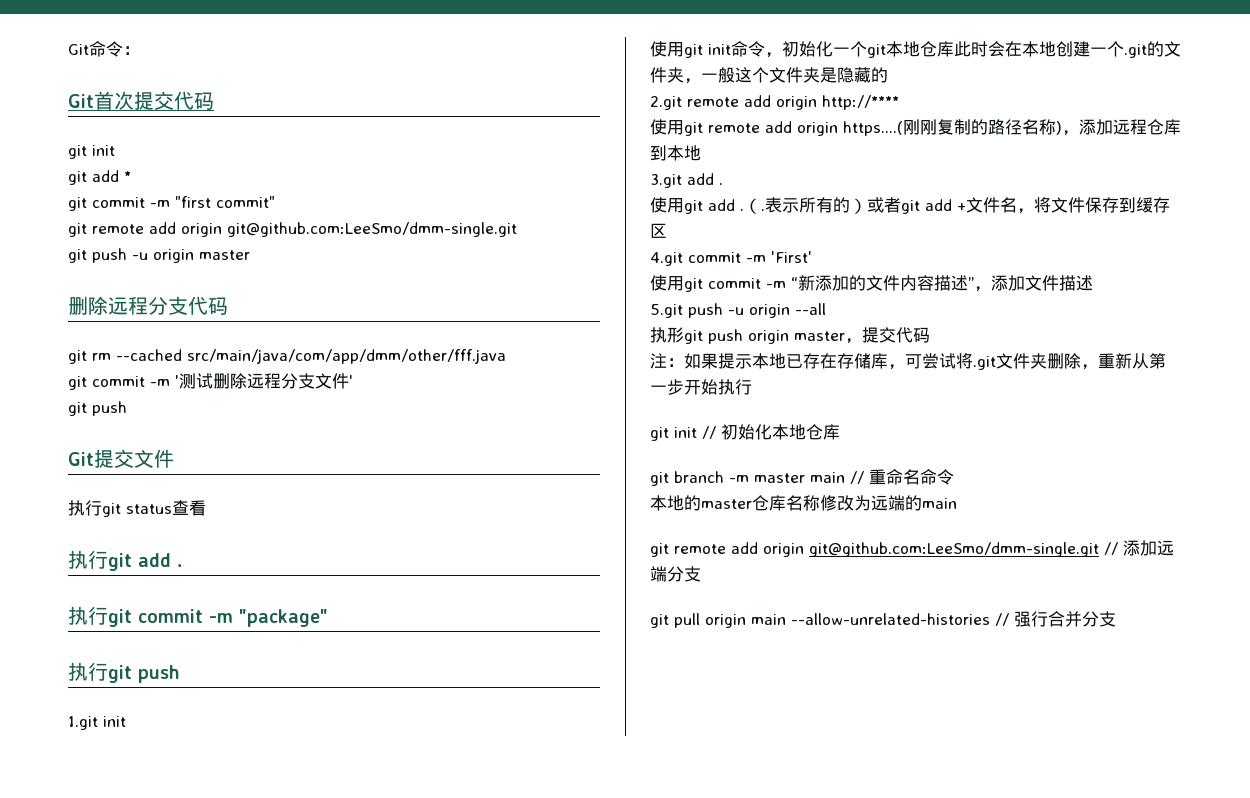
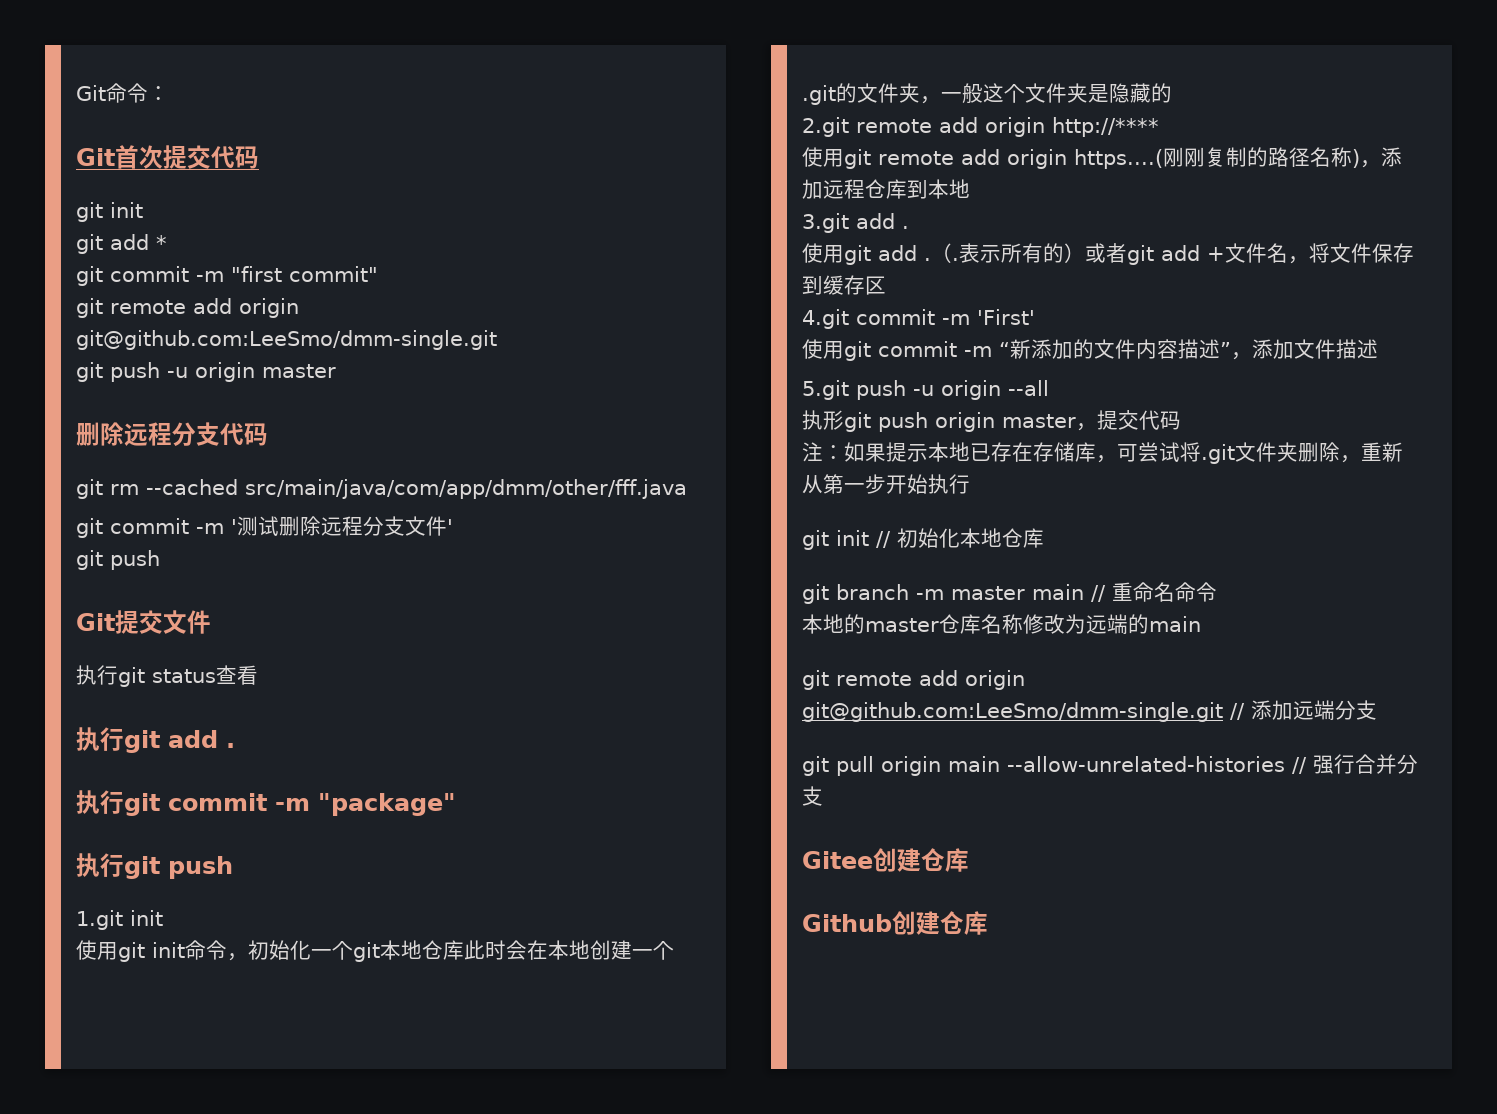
+ Gitee创建仓库
+ Github创建仓库

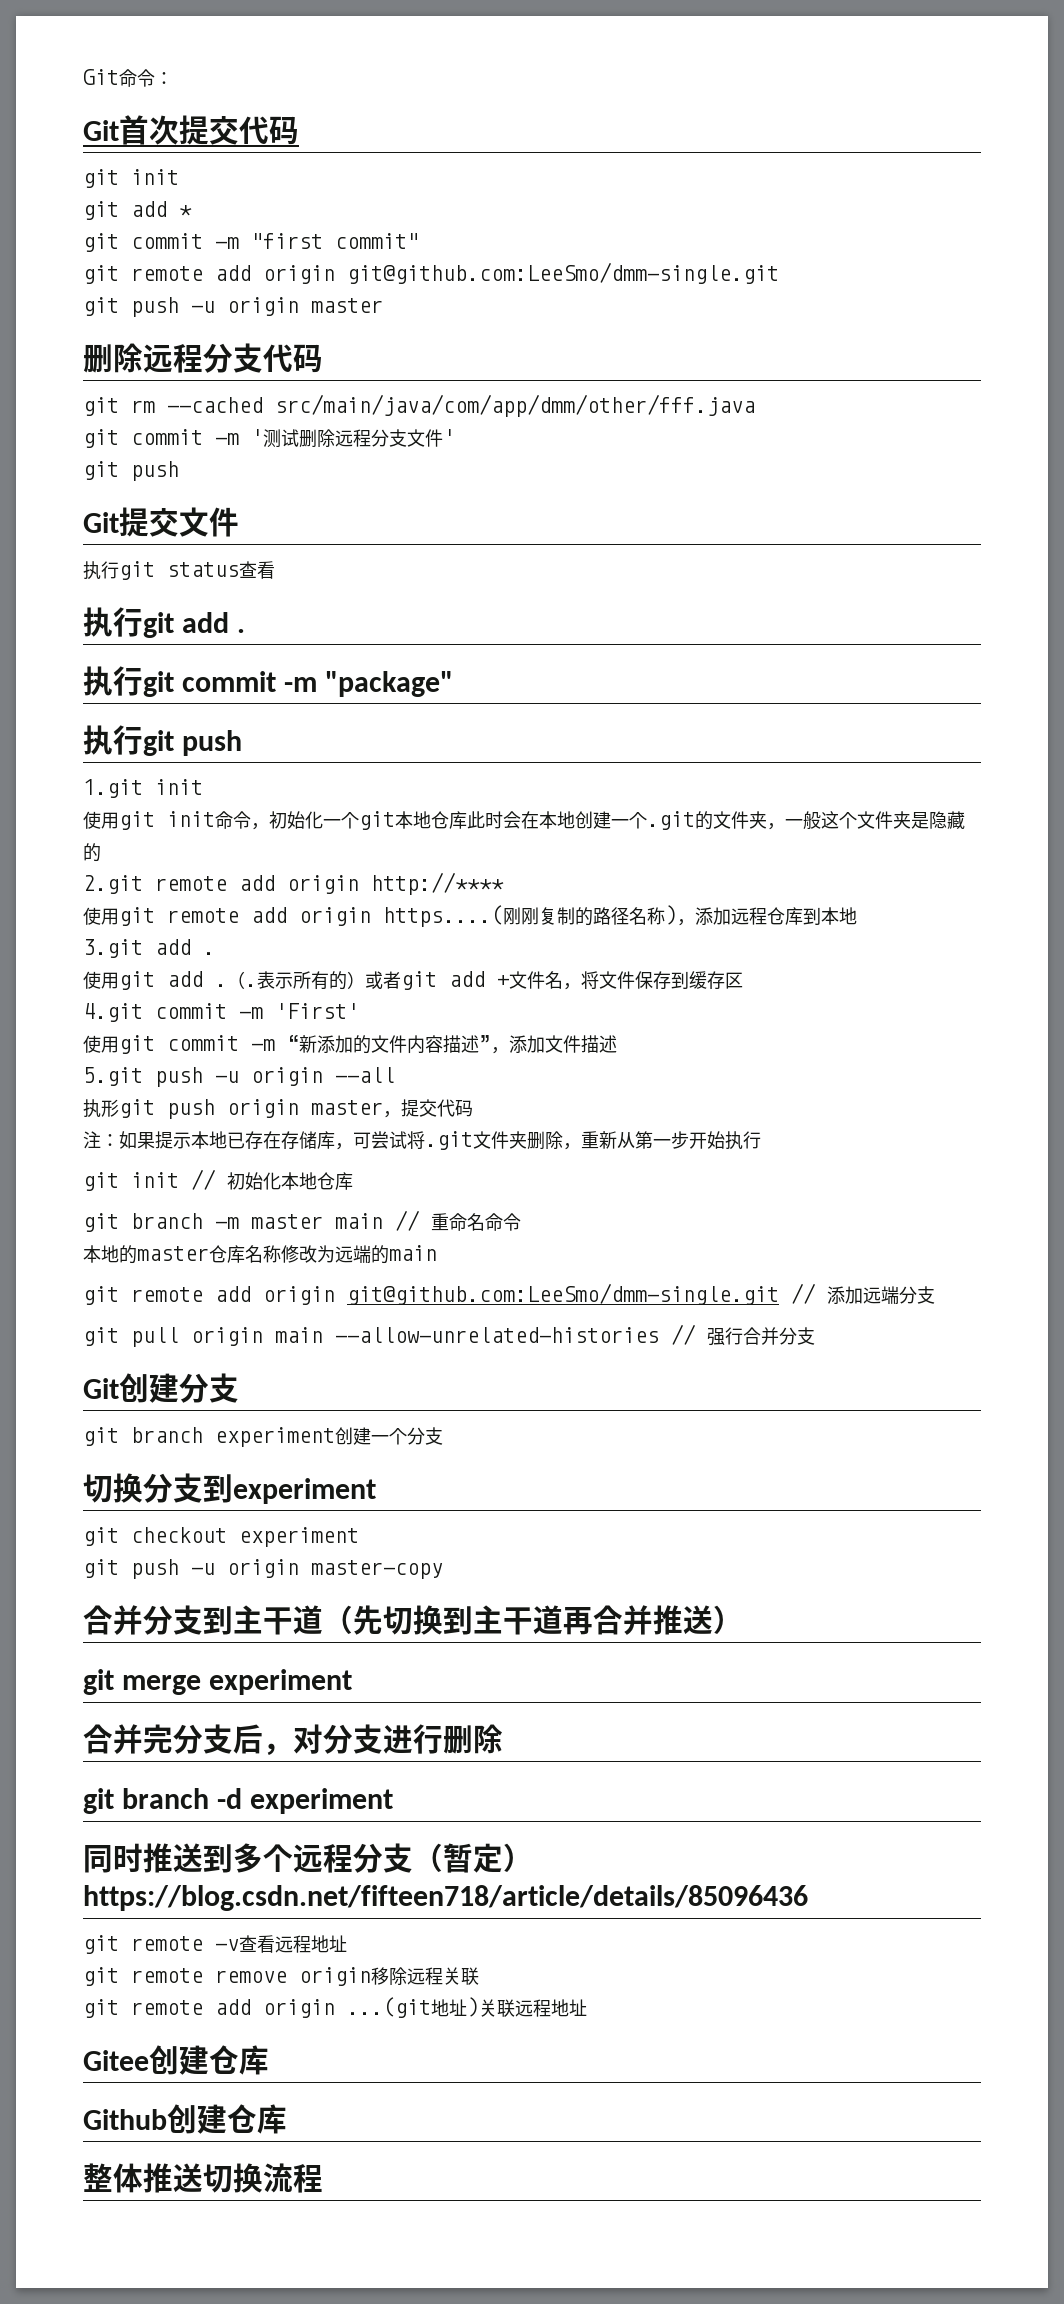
+ Git创建分支
+ git branch experiment创建一个分支
+ 切换分支到experiment
+ git checkout experiment
+ git push -u origin master-copy
+ 合并分支到主干道（先切换到主干道再合并推送）
+ git merge experiment
+ 合并完分支后，对分支进行删除
+ git branch -d experiment
+ 同时推送到多个远程分支（暂定）https://blog.csdn.net/fifteen718/article/details/85096436
+ git remote -v查看远程地址
+ git remote remove origin移除远程关联
+ git remote add origin ...(git地址)关联远程地址
+ 整体推送切换流程

